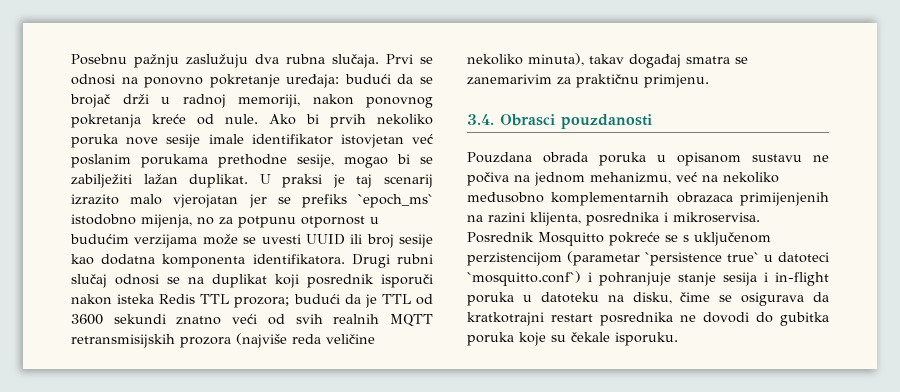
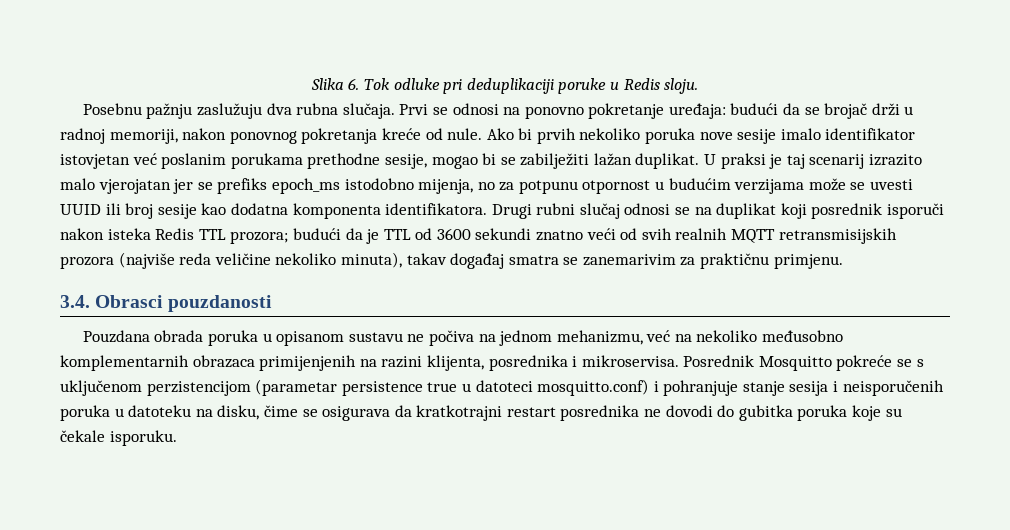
+ Slika 6. Tok odluke pri deduplikaciji poruke u Redis sloju.
- Ako bi prvih nekoliko poruka nove sesije imale identifikator istovjetan već poslanim porukama prethodne sesije, mogao bi se zabilježiti lažan duplikat.
+ Ako bi prvih nekoliko poruka nove sesije imalo identifikator istovjetan već poslanim porukama prethodne sesije, mogao bi se zabilježiti lažan duplikat.
- U praksi je taj scenarij izrazito malo vjerojatan jer se prefiks `epoch_ms` istodobno mijenja, no za potpunu otpornost u budućim verzijama može se uvesti UUID ili broj sesije kao dodatna komponenta identifikatora.
+ U praksi je taj scenarij izrazito malo vjerojatan jer se prefiks epoch_ms istodobno mijenja, no za potpunu otpornost u budućim verzijama može se uvesti UUID ili broj sesije kao dodatna komponenta identifikatora.
- Posrednik Mosquitto pokreće se s uključenom perzistencijom (parametar `persistence true` u datoteci `mosquitto.conf`) i pohranjuje stanje sesija i in-flight poruka u datoteku na disku, čime se osigurava da kratkotrajni restart posrednika ne dovodi do gubitka poruka koje su čekale isporuku.
+ Posrednik Mosquitto pokreće se s uključenom perzistencijom (parametar persistence true u datoteci mosquitto.conf) i pohranjuje stanje sesija i neisporučenih poruka u datoteku na disku, čime se osigurava da kratkotrajni restart posrednika ne dovodi do gubitka poruka koje su čekale isporuku.

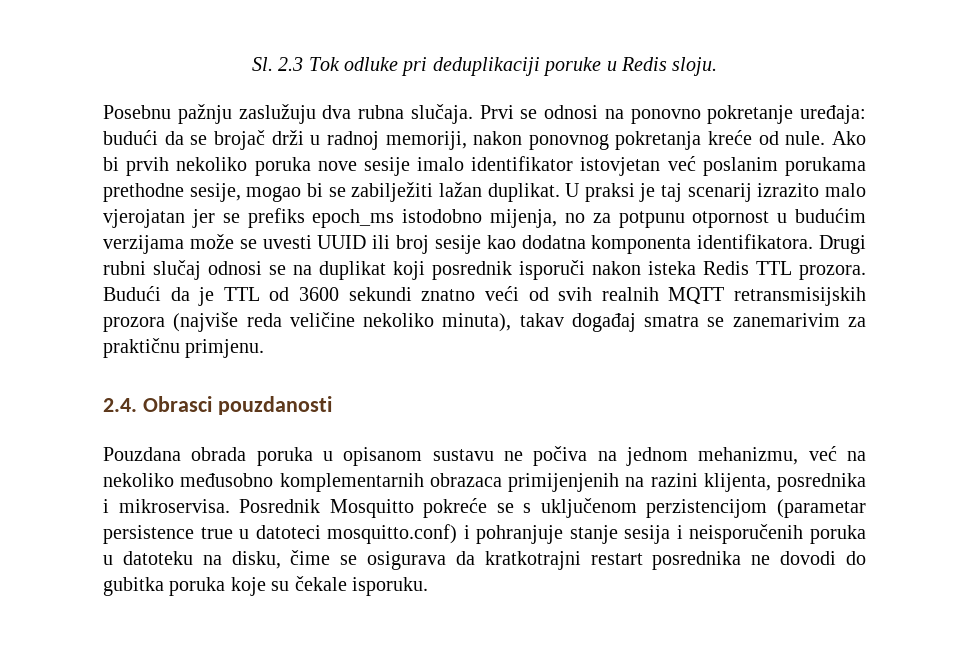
- Slika 6. Tok odluke pri deduplikaciji poruke u Redis sloju.
+ Sl. 2.3 Tok odluke pri deduplikaciji poruke u Redis sloju.
- Drugi rubni slučaj odnosi se na duplikat koji posrednik isporuči nakon isteka Redis TTL prozora; budući da je TTL od 3600 sekundi znatno veći od svih realnih MQTT retransmisijskih prozora (najviše reda veličine nekoliko minuta), takav događaj smatra se zanemarivim za praktičnu primjenu.
+ Drugi rubni slučaj odnosi se na duplikat koji posrednik isporuči nakon isteka Redis TTL prozora. Budući da je TTL od 3600 sekundi znatno veći od svih realnih MQTT retransmisijskih prozora (najviše reda veličine nekoliko minuta), takav događaj smatra se zanemarivim za praktičnu primjenu.
- 3.4. Obrasci pouzdanosti
+ 2.4. Obrasci pouzdanosti

